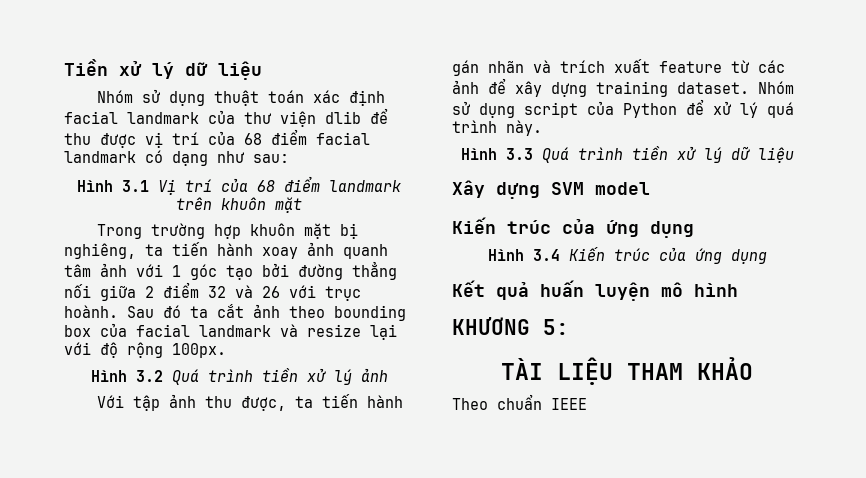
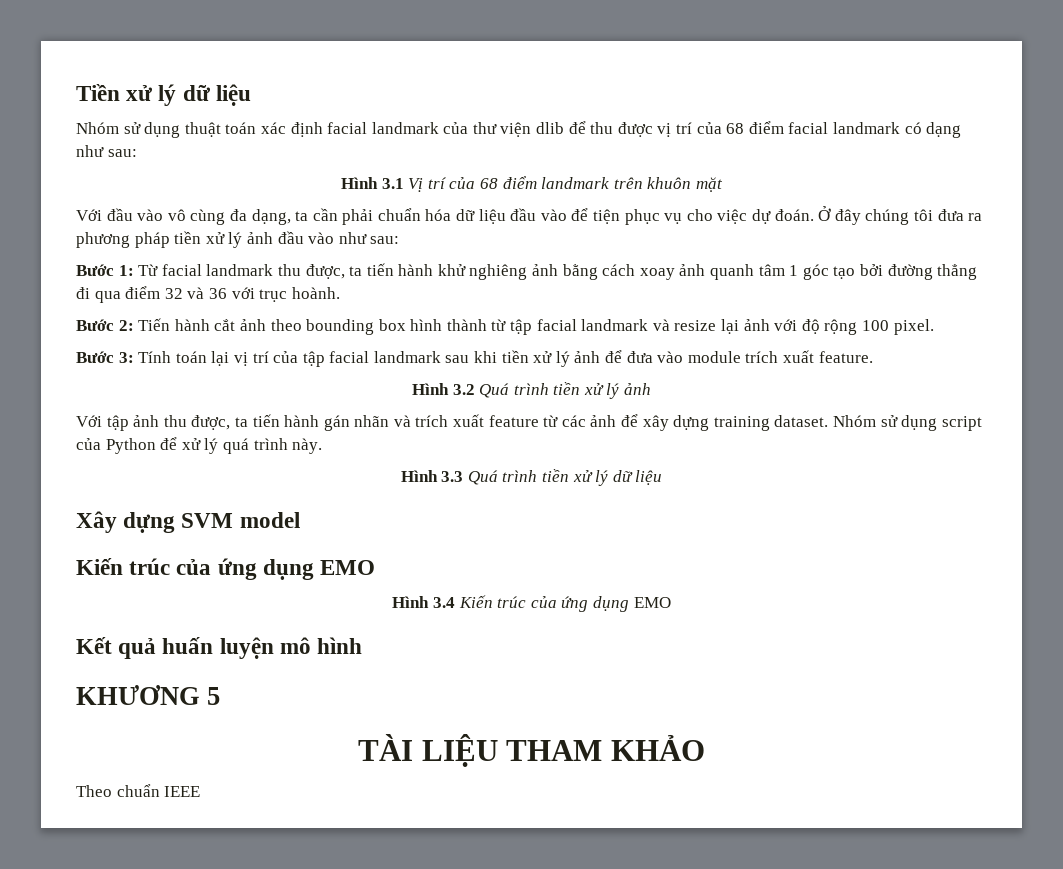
- Trong trường hợp khuôn mặt bị nghiêng, ta tiến hành xoay ảnh quanh tâm ảnh với 1 góc tạo bởi đường thẳng nối giữa 2 điểm 32 và 26 với trục hoành. Sau đó ta cắt ảnh theo bounding box của facial landmark và resize lại với độ rộng 100px.
+ Với đầu vào vô cùng đa dạng, ta cần phải chuẩn hóa dữ liệu đầu vào để tiện phục vụ cho việc dự đoán. Ở đây chúng tôi đưa ra phương pháp tiền xử lý ảnh đầu vào như sau:
+ Bước 1: Từ facial landmark thu được, ta tiến hành khử nghiêng ảnh bằng cách xoay ảnh quanh tâm 1 góc tạo bởi đường thẳng đi qua điểm 32 và 36 với trục hoành.
+ Bước 2: Tiến hành cắt ảnh theo bounding box hình thành từ tập facial landmark và resize lại ảnh với độ rộng 100 pixel.
+ Bước 3: Tính toán lại vị trí của tập facial landmark sau khi tiền xử lý ảnh để đưa vào module trích xuất feature.
  Xây dựng SVM model
- Kiến trúc của ứng dụng
+ Kiến trúc của ứng dụng EMO
- Hình 3.4 Kiến trúc của ứng dụng
+ Hình 3.4 Kiến trúc của ứng dụng EMO
- KHƯƠNG 5:
+ KHƯƠNG 5

